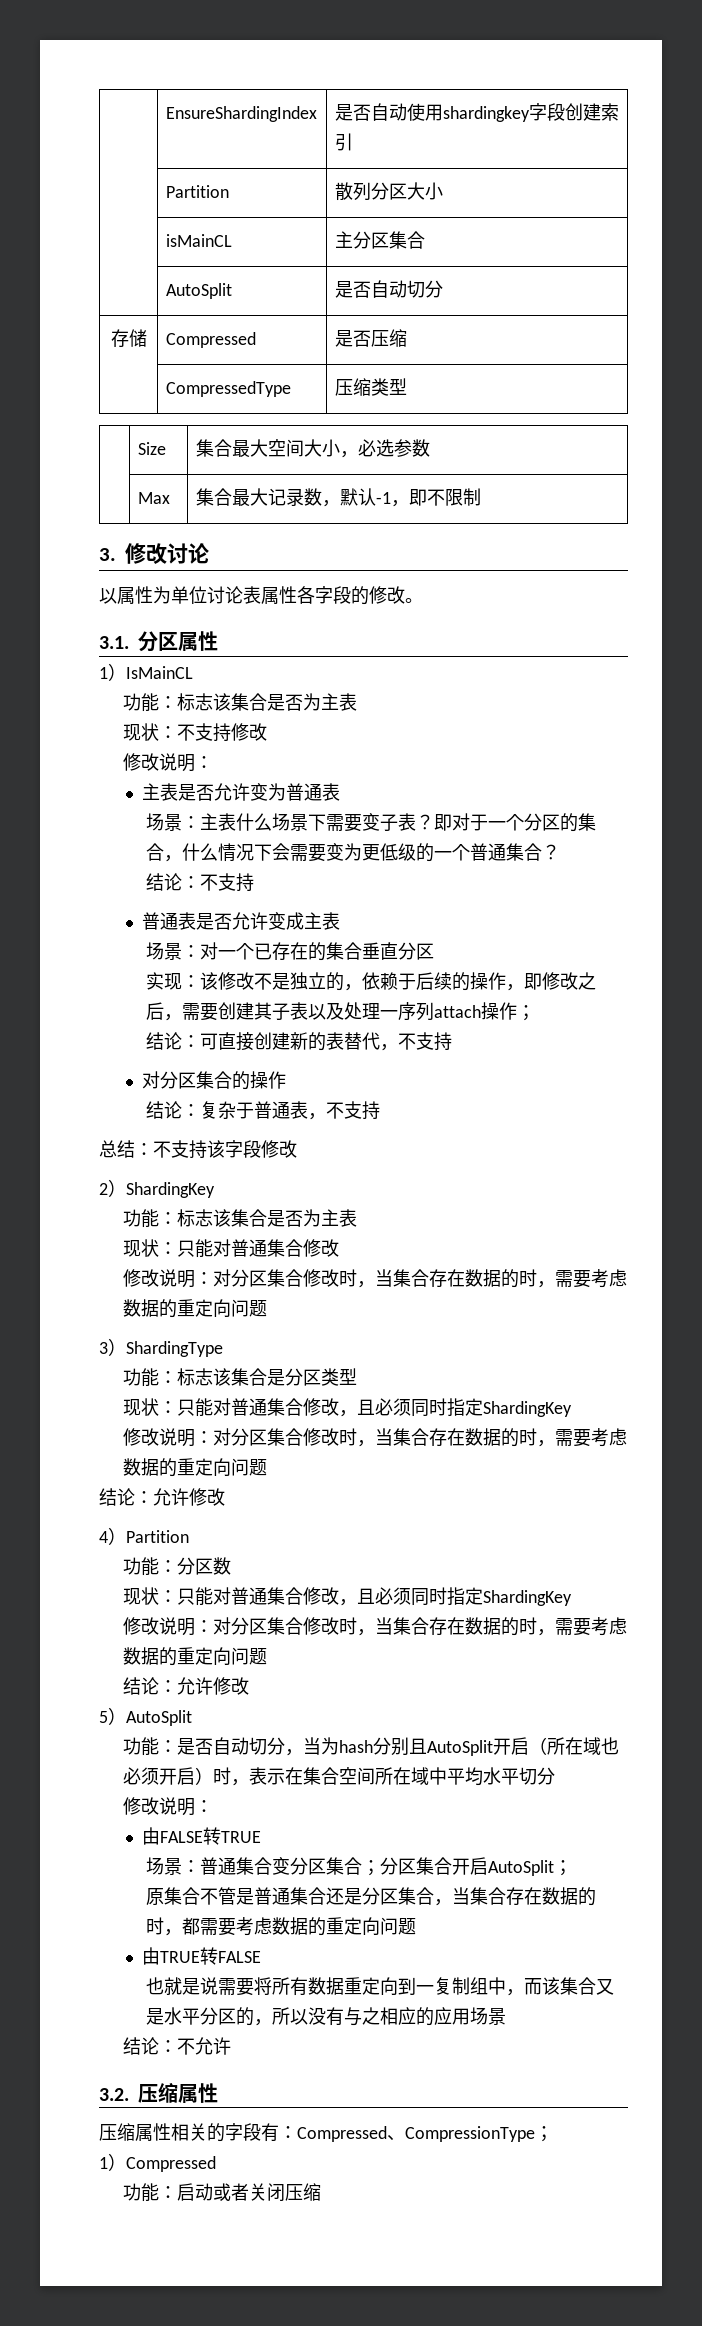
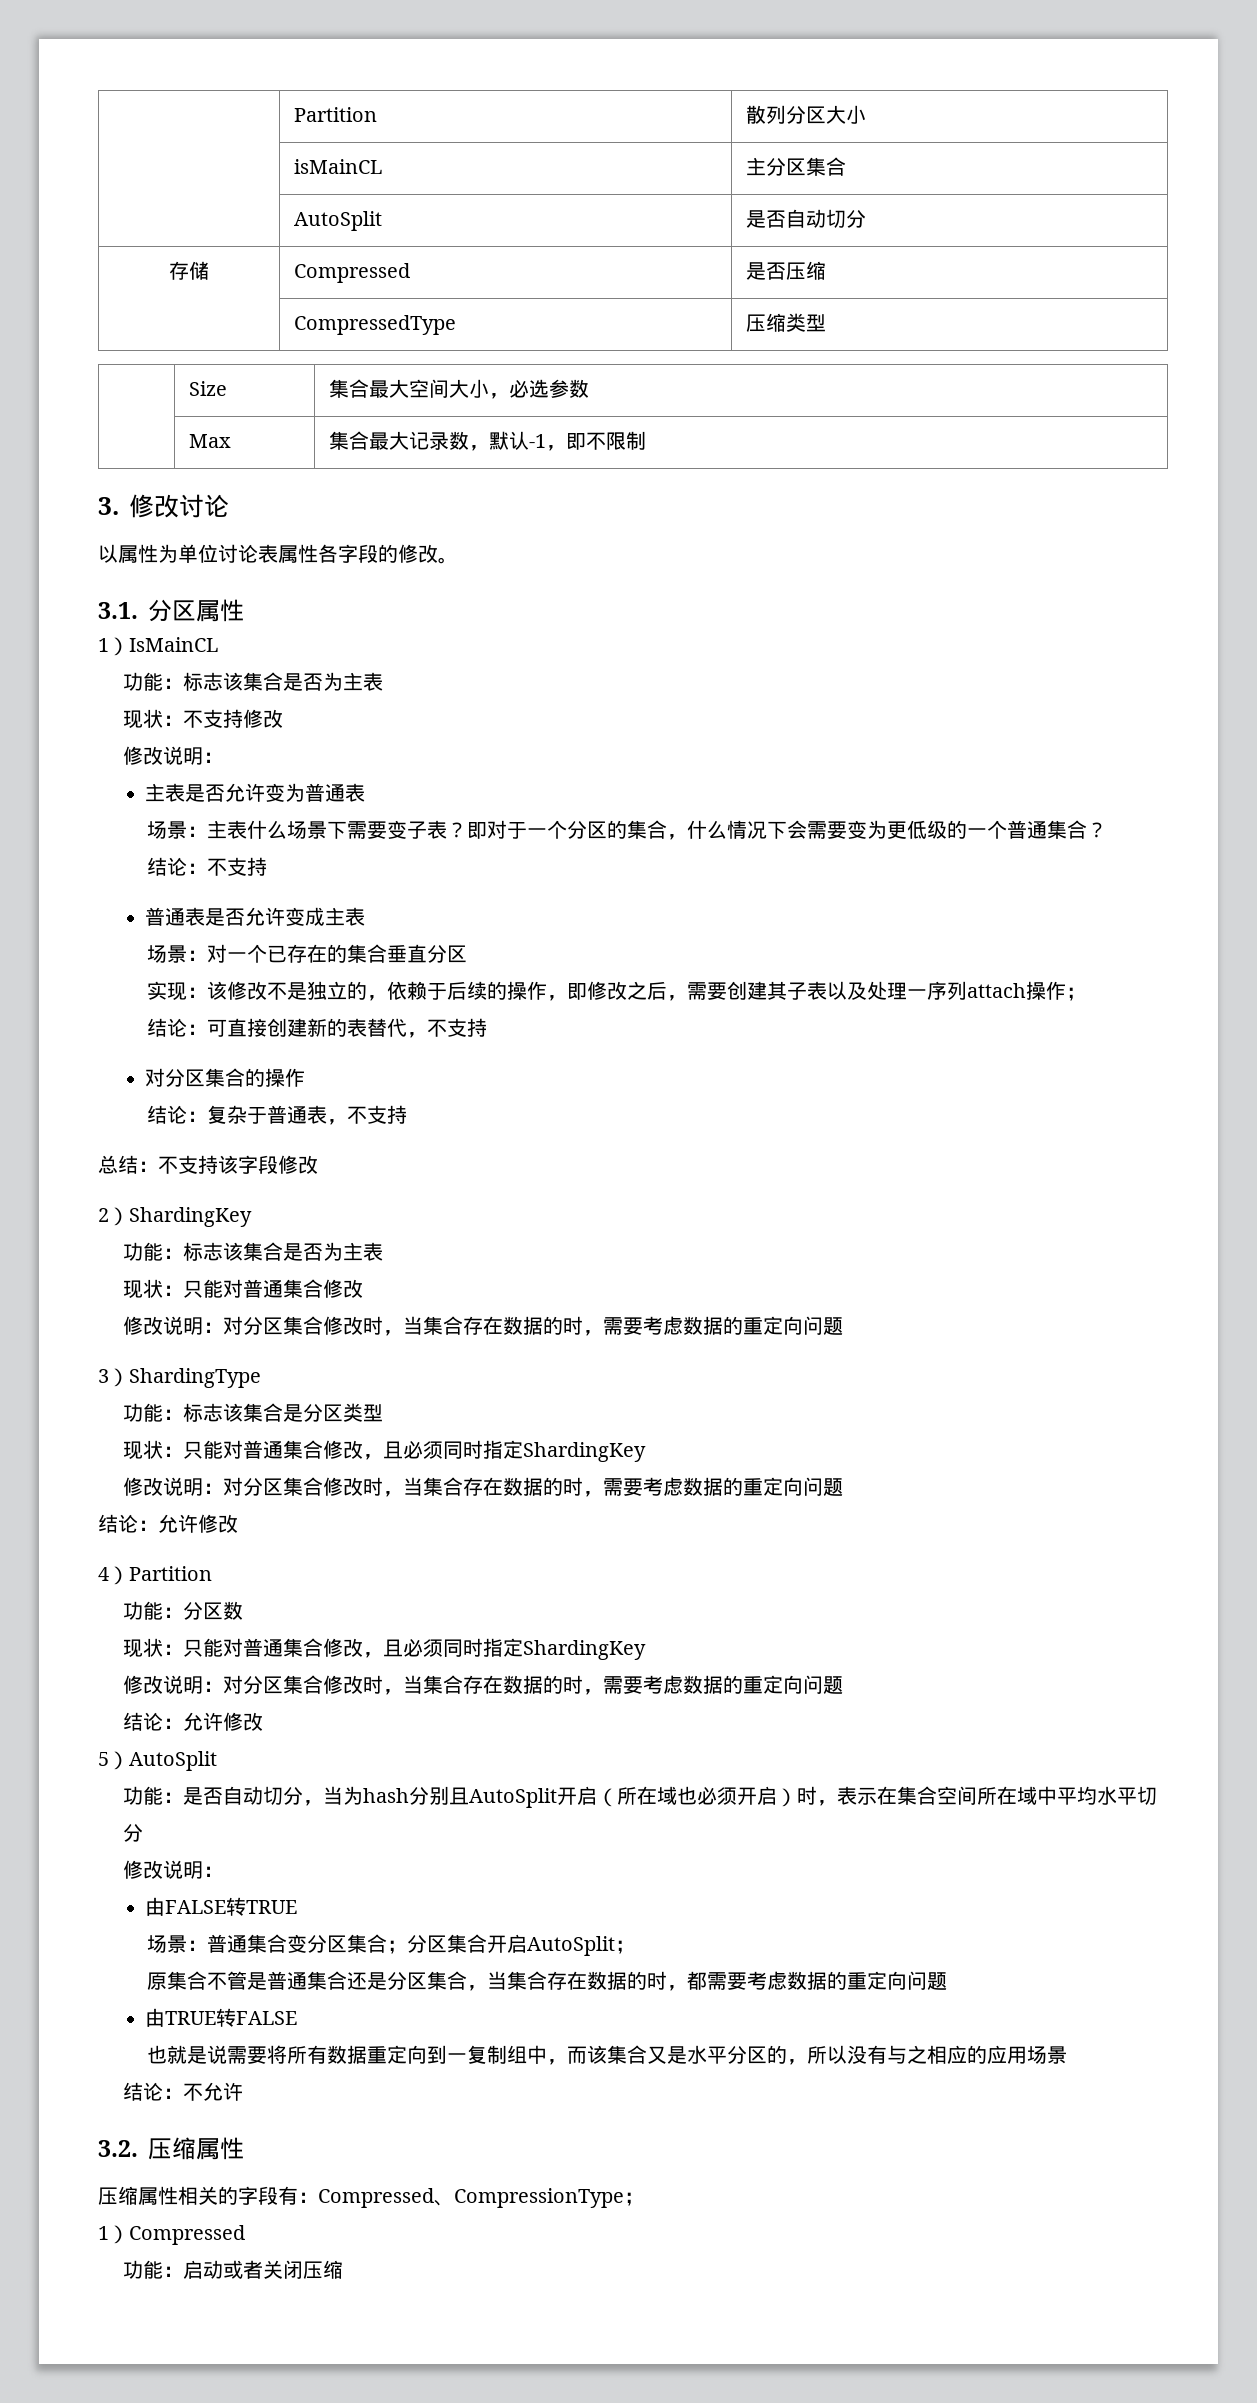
- | EnsureShardingIndex | 是否自动使用shardingkey字段创建索引

